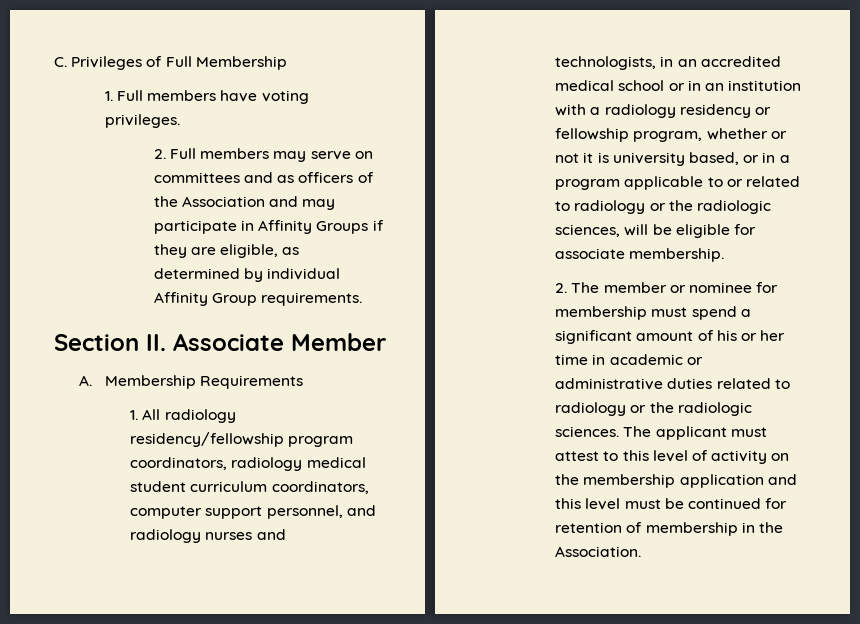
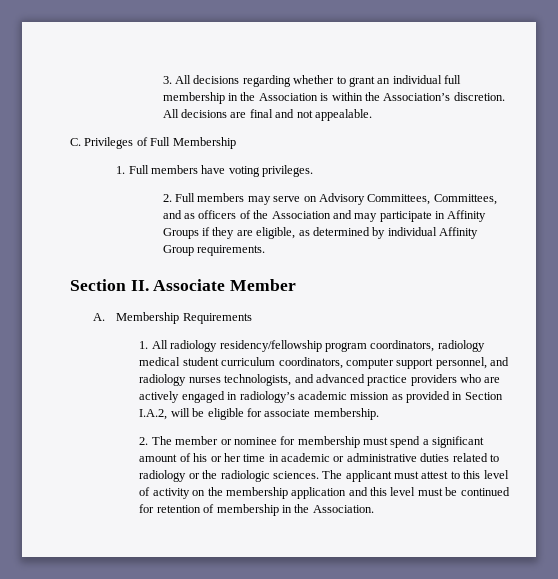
+ 3. All decisions regarding whether to grant an individual full membership in the Association is within the Association’s discretion. All decisions are final and not appealable.
- 2. Full members may serve on committees and as officers of the Association and may participate in Affinity Groups if they are eligible, as determined by individual Affinity Group requirements.
+ 2. Full members may serve on Advisory Committees, Committees, and as officers of the Association and may participate in Affinity Groups if they are eligible, as determined by individual Affinity Group requirements.
- 1. All radiology residency/fellowship program coordinators, radiology medical student curriculum coordinators, computer support personnel, and radiology nurses and technologists, in an accredited medical school or in an institution with a radiology residency or fellowship program, whether or not it is university based, or in a program applicable to or related to radiology or the radiologic sciences, will be eligible for associate membership.
+ 1. All radiology residency/fellowship program coordinators, radiology medical student curriculum coordinators, computer support personnel, and radiology nurses technologists, and advanced practice providers who are actively engaged in radiology’s academic mission as provided in Section I.A.2, will be eligible for associate membership.

